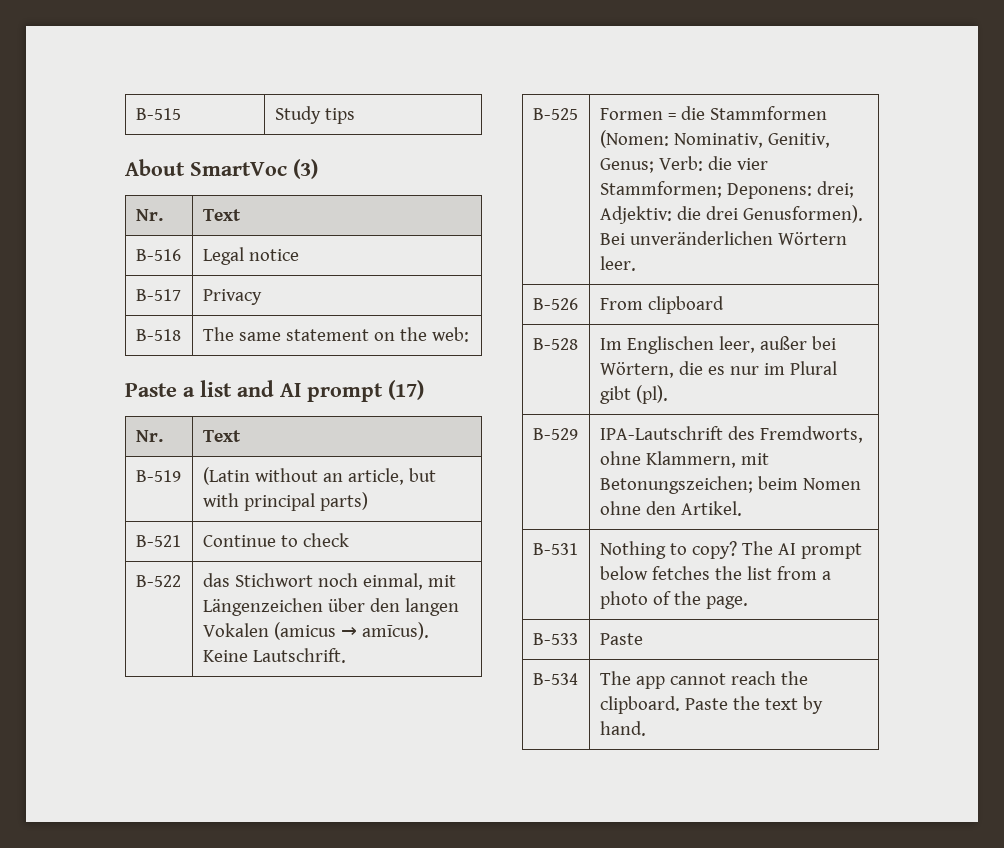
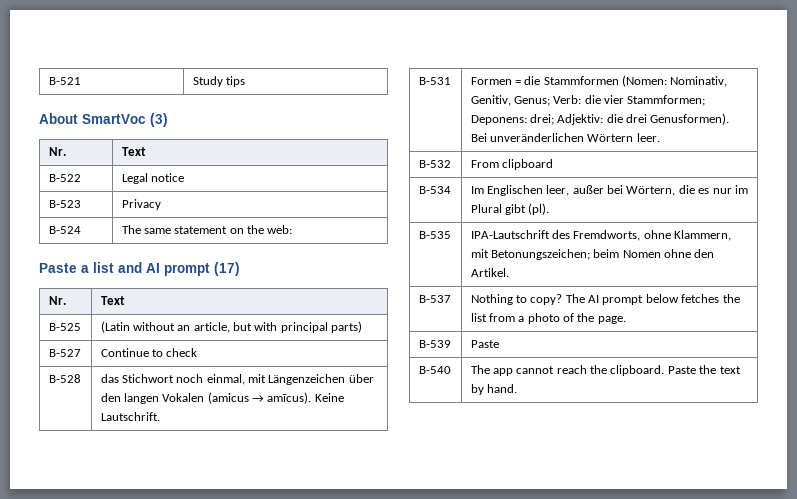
- B-515 | Study tips
+ B-521 | Study tips
- B-516 | Legal notice
+ B-522 | Legal notice
- B-517 | Privacy
+ B-523 | Privacy
- B-518 | The same statement on the web:
+ B-524 | The same statement on the web:
- B-519 | (Latin without an article, but with principal parts)
+ B-525 | (Latin without an article, but with principal parts)
- B-521 | Continue to check
+ B-527 | Continue to check
- B-522 | das Stichwort noch einmal, mit Längenzeichen über den langen Vokalen (amicus → amīcus). Keine Lautschrift.
+ B-528 | das Stichwort noch einmal, mit Längenzeichen über den langen Vokalen (amicus → amīcus). Keine Lautschrift.
- B-525 | Formen = die Stammformen (Nomen: Nominativ, Genitiv, Genus; Verb: die vier Stammformen; Deponens: drei; Adjektiv: die drei Genusformen). Bei unveränderlichen Wörtern leer.
+ B-531 | Formen = die Stammformen (Nomen: Nominativ, Genitiv, Genus; Verb: die vier Stammformen; Deponens: drei; Adjektiv: die drei Genusformen). Bei unveränderlichen Wörtern leer.
- B-526 | From clipboard
+ B-532 | From clipboard
- B-528 | Im Englischen leer, außer bei Wörtern, die es nur im Plural gibt (pl).
+ B-534 | Im Englischen leer, außer bei Wörtern, die es nur im Plural gibt (pl).
- B-529 | IPA-Lautschrift des Fremdworts, ohne Klammern, mit Betonungszeichen; beim Nomen ohne den Artikel.
+ B-535 | IPA-Lautschrift des Fremdworts, ohne Klammern, mit Betonungszeichen; beim Nomen ohne den Artikel.
- B-531 | Nothing to copy? The AI prompt below fetches the list from a photo of the page.
+ B-537 | Nothing to copy? The AI prompt below fetches the list from a photo of the page.
- B-533 | Paste
+ B-539 | Paste
- B-534 | The app cannot reach the clipboard. Paste the text by hand.
+ B-540 | The app cannot reach the clipboard. Paste the text by hand.

